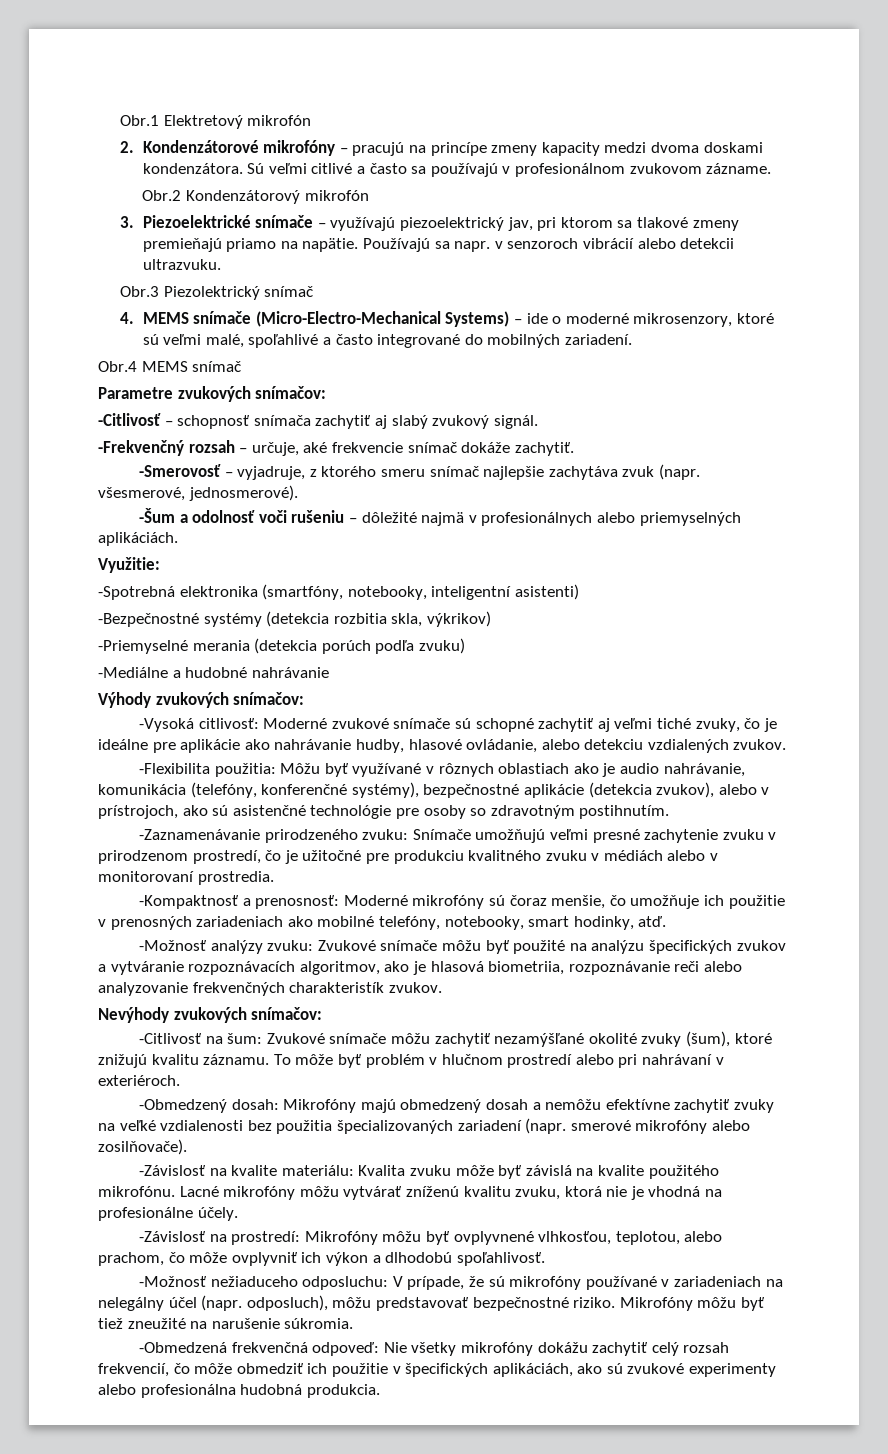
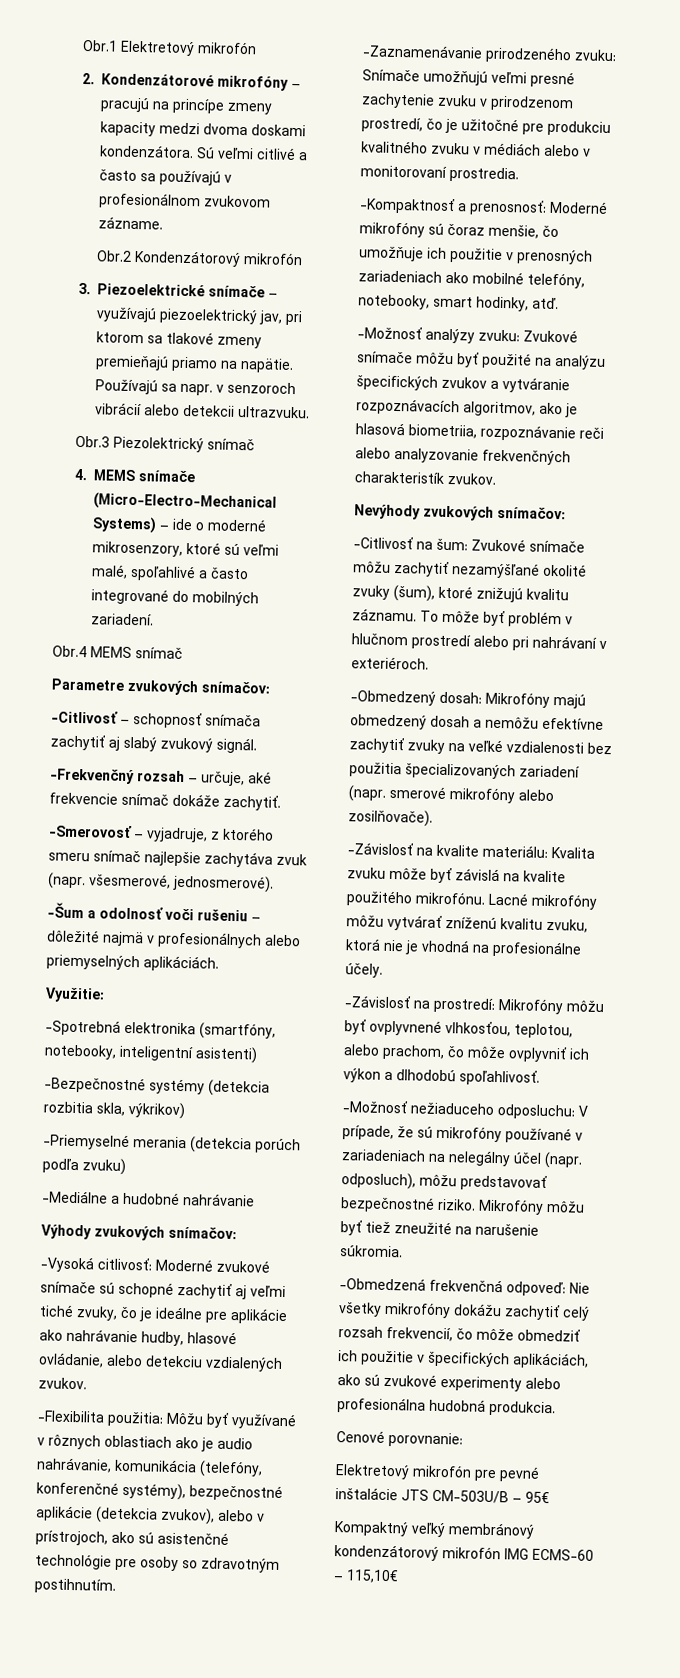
+ Cenové porovnanie:
+ Elektretový mikrofón pre pevné inštalácie JTS CM-503U/B – 95€
+ Kompaktný veľký membránový kondenzátorový mikrofón IMG ECMS-60 – 115,10€

